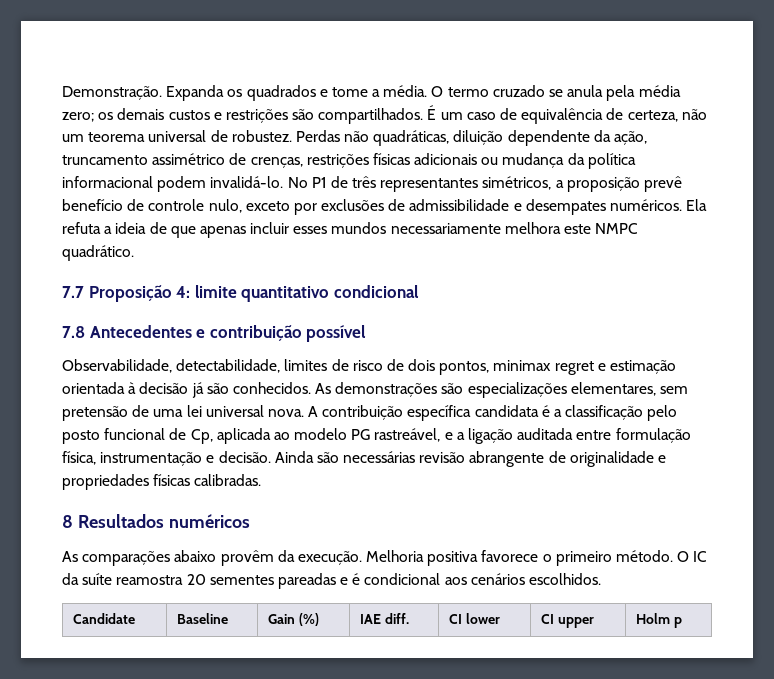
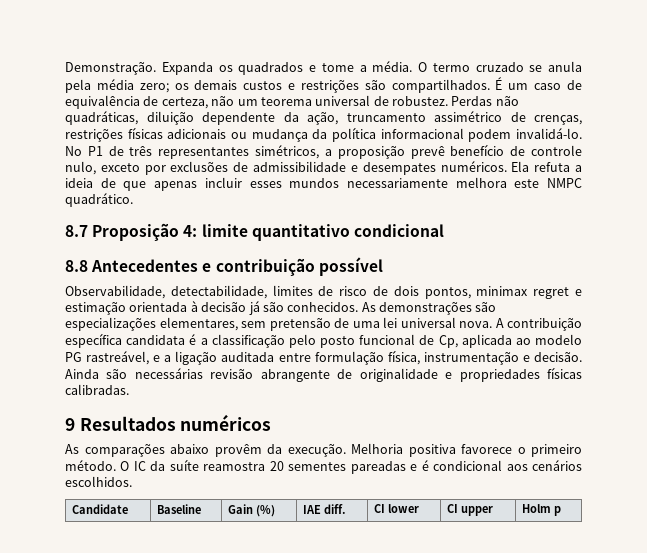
- 7.7 Proposição 4: limite quantitativo condicional
+ 8.7 Proposição 4: limite quantitativo condicional
- 7.8 Antecedentes e contribuição possível
+ 8.8 Antecedentes e contribuição possível
- 8 Resultados numéricos
+ 9 Resultados numéricos

